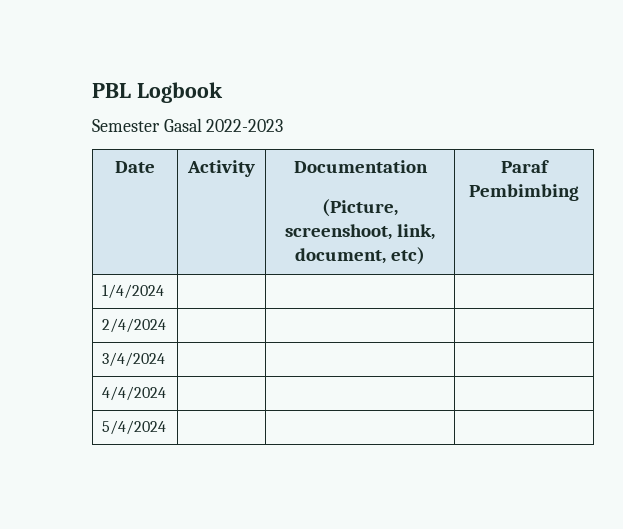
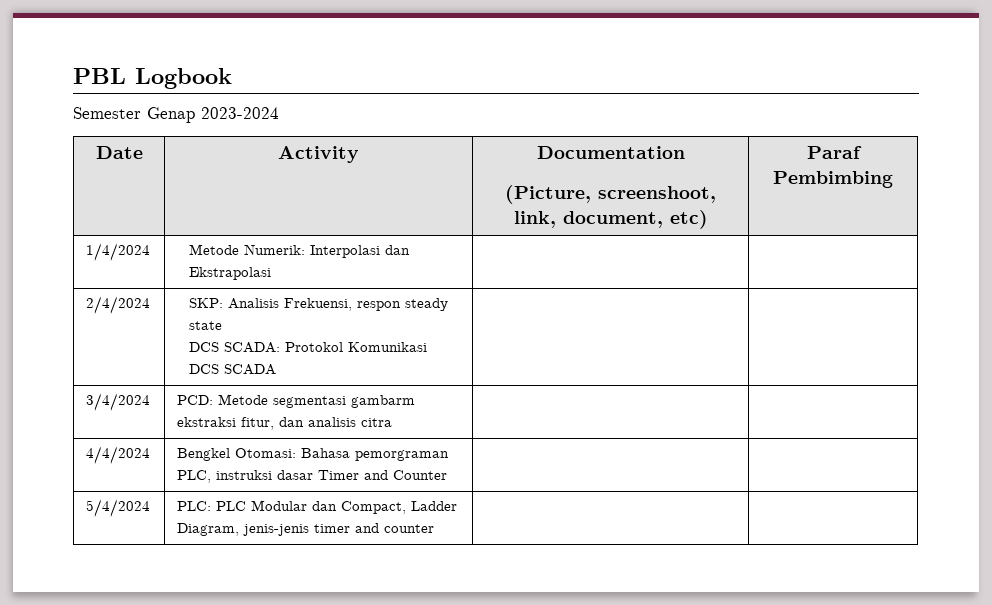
- Semester Gasal 2022-2023
+ Semester Genap 2023-2024
- 1/4/2024 | | |
- 2/4/2024 | | |
- 3/4/2024 | | |
- 4/4/2024 | | |
- 5/4/2024 | | |
+ 1/4/2024 | Metode Numerik: Interpolasi dan Ekstrapolasi | |
+ 2/4/2024 | SKP: Analisis Frekuensi, respon steady state
+ DCS SCADA: Protokol Komunikasi DCS SCADA | |
+ 3/4/2024 | PCD: Metode segmentasi gambarm ekstraksi fitur, dan analisis citra | |
+ 4/4/2024 | Bengkel Otomasi: Bahasa pemorgraman PLC, instruksi dasar Timer and Counter | |
+ 5/4/2024 | PLC: PLC Modular dan Compact, Ladder Diagram, jenis-jenis timer and counter | |

